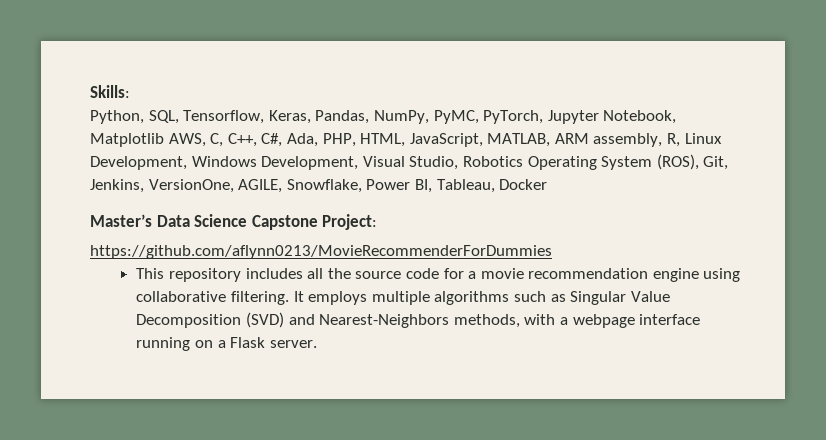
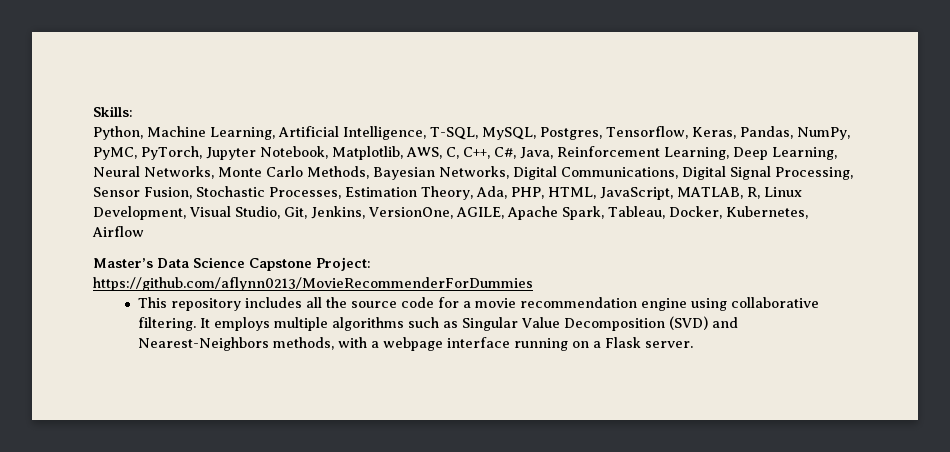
- Python, SQL, Tensorflow, Keras, Pandas, NumPy, PyMC, PyTorch, Jupyter Notebook, Matplotlib AWS, C, C++, C#, Ada, PHP, HTML, JavaScript, MATLAB, ARM assembly, R, Linux Development, Windows Development, Visual Studio, Robotics Operating System (ROS), Git, Jenkins, VersionOne, AGILE, Snowflake, Power BI, Tableau, Docker
+ Python, Machine Learning, Artificial Intelligence, T-SQL, MySQL, Postgres, Tensorflow, Keras, Pandas, NumPy, PyMC, PyTorch, Jupyter Notebook, Matplotlib, AWS, C, C++, C#, Java, Reinforcement Learning, Deep Learning, Neural Networks, Monte Carlo Methods, Bayesian Networks, Digital Communications, Digital Signal Processing, Sensor Fusion, Stochastic Processes, Estimation Theory, Ada, PHP, HTML, JavaScript, MATLAB, R, Linux Development, Visual Studio, Git, Jenkins, VersionOne, AGILE, Apache Spark, Tableau, Docker, Kubernetes, Airflow

